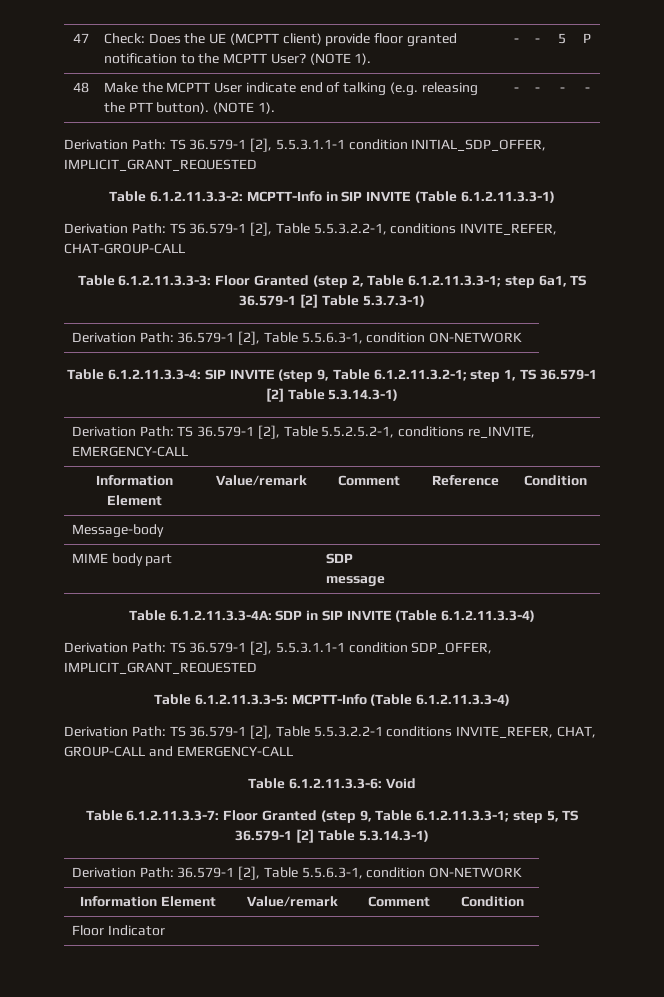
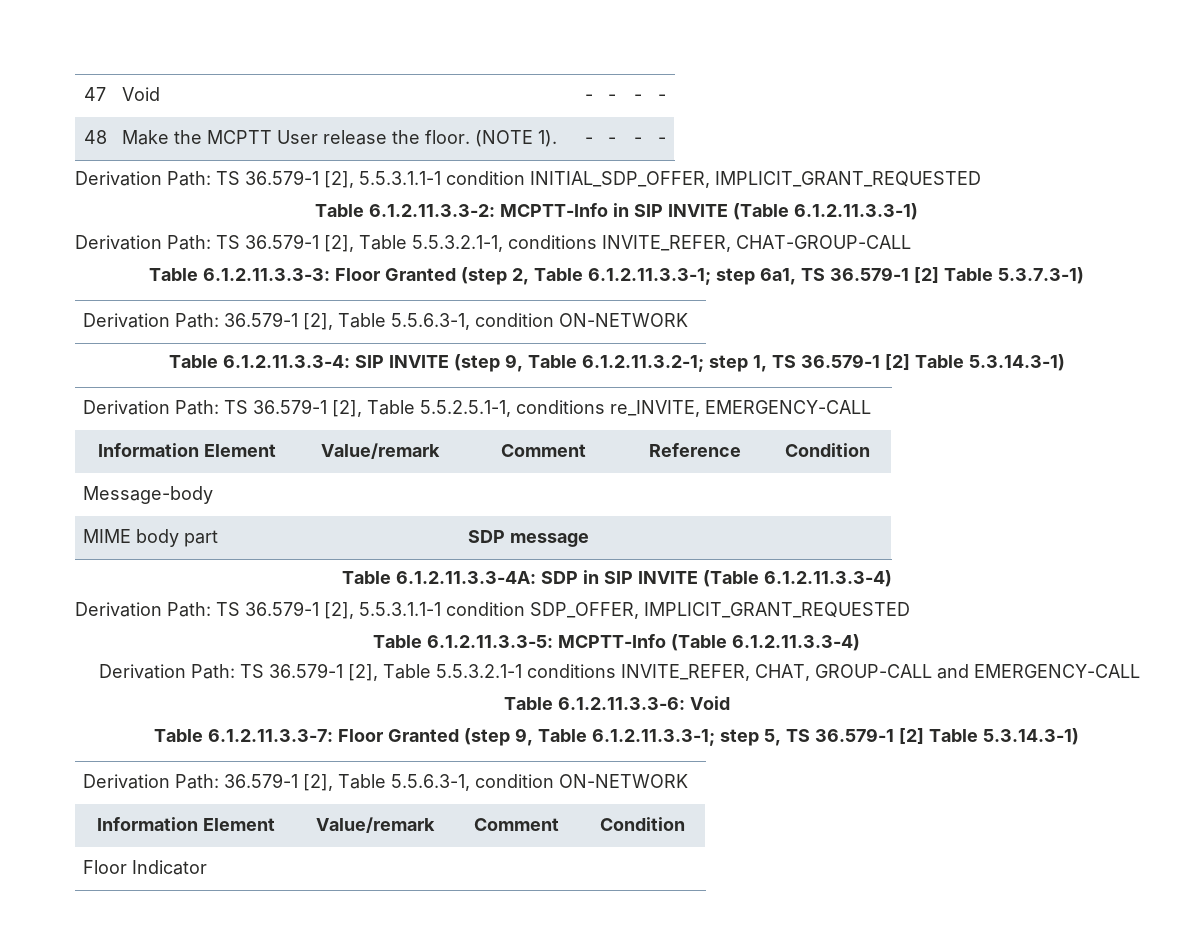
- 47 | Check: Does the UE (MCPTT client) provide floor granted notification to the MCPTT User? (NOTE 1). | - | - | 5 | P
+ 47 | Void | - | - | - | -
- 48 | Make the MCPTT User indicate end of talking (e.g. releasing the PTT button). (NOTE 1). | - | - | - | -
+ 48 | Make the MCPTT User release the floor. (NOTE 1). | - | - | - | -
- Derivation Path: TS 36.579-1 [2], Table 5.5.3.2.2-1, conditions INVITE_REFER, CHAT-GROUP-CALL
+ Derivation Path: TS 36.579-1 [2], Table 5.5.3.2.1-1, conditions INVITE_REFER, CHAT-GROUP-CALL
- Derivation Path: TS 36.579-1 [2], Table 5.5.2.5.2-1, conditions re_INVITE, EMERGENCY-CALL
+ Derivation Path: TS 36.579-1 [2], Table 5.5.2.5.1-1, conditions re_INVITE, EMERGENCY-CALL
- Derivation Path: TS 36.579-1 [2], Table 5.5.3.2.2-1 conditions INVITE_REFER, CHAT, GROUP-CALL and EMERGENCY-CALL
+ Derivation Path: TS 36.579-1 [2], Table 5.5.3.2.1-1 conditions INVITE_REFER, CHAT, GROUP-CALL and EMERGENCY-CALL

